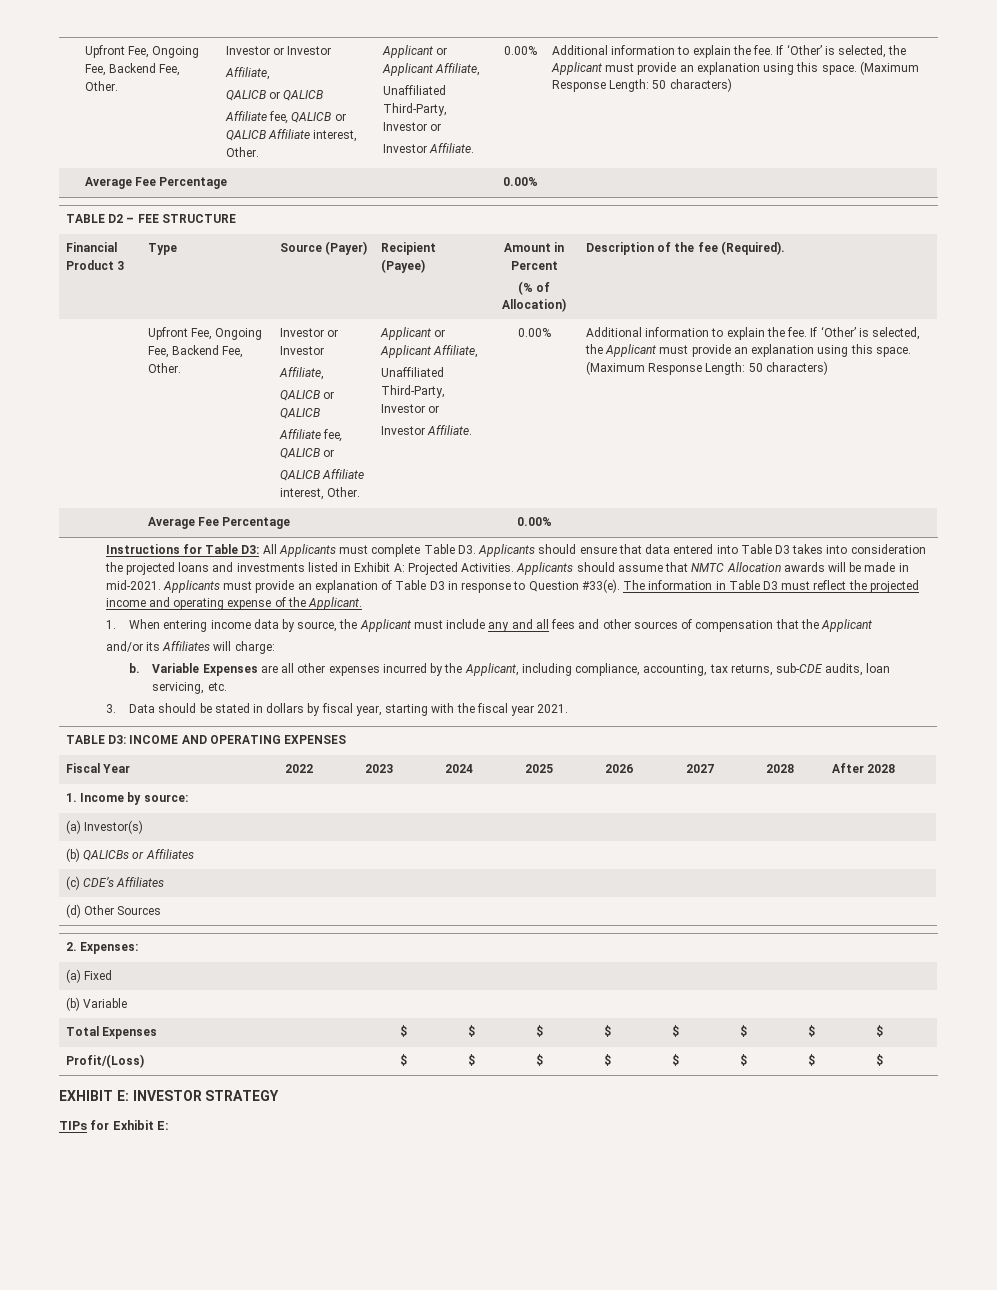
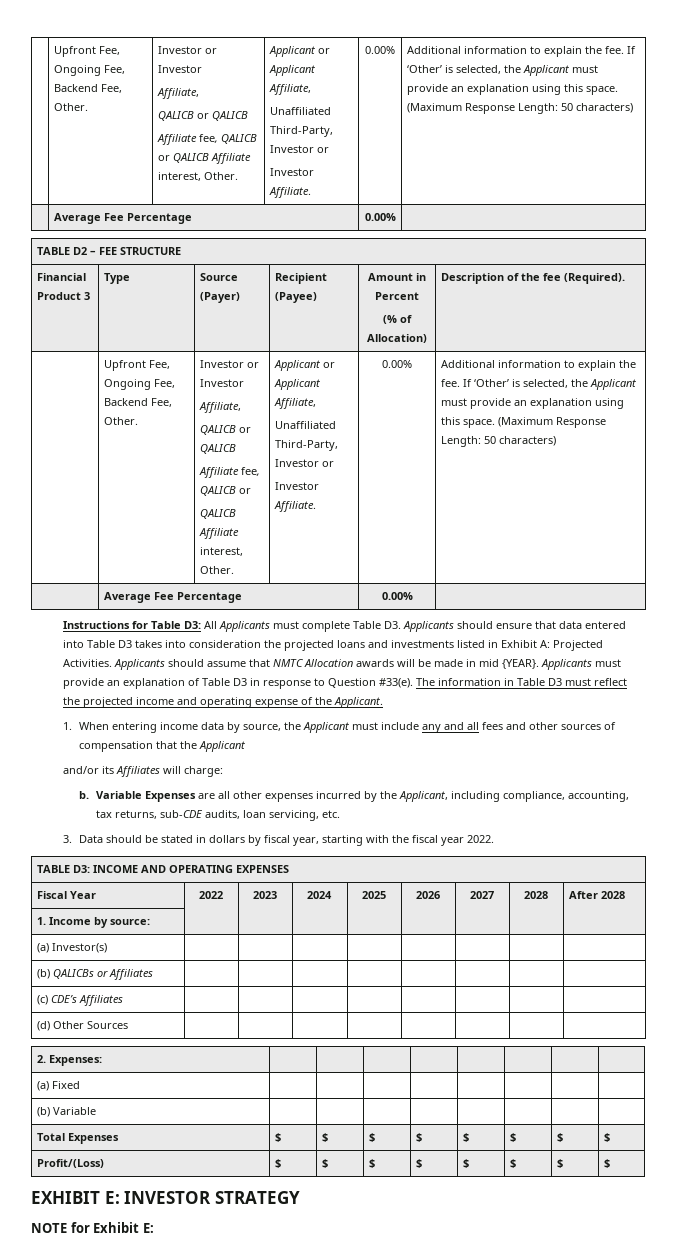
- Applicants should assume that NMTC Allocation awards will be made in mid-2021.
+ Applicants should assume that NMTC Allocation awards will be made in mid {YEAR}.
- 3. Data should be stated in dollars by fiscal year, starting with the fiscal year 2021.
+ 3. Data should be stated in dollars by fiscal year, starting with the fiscal year 2022.
- TIPs for Exhibit E:
+ NOTE for Exhibit E:

